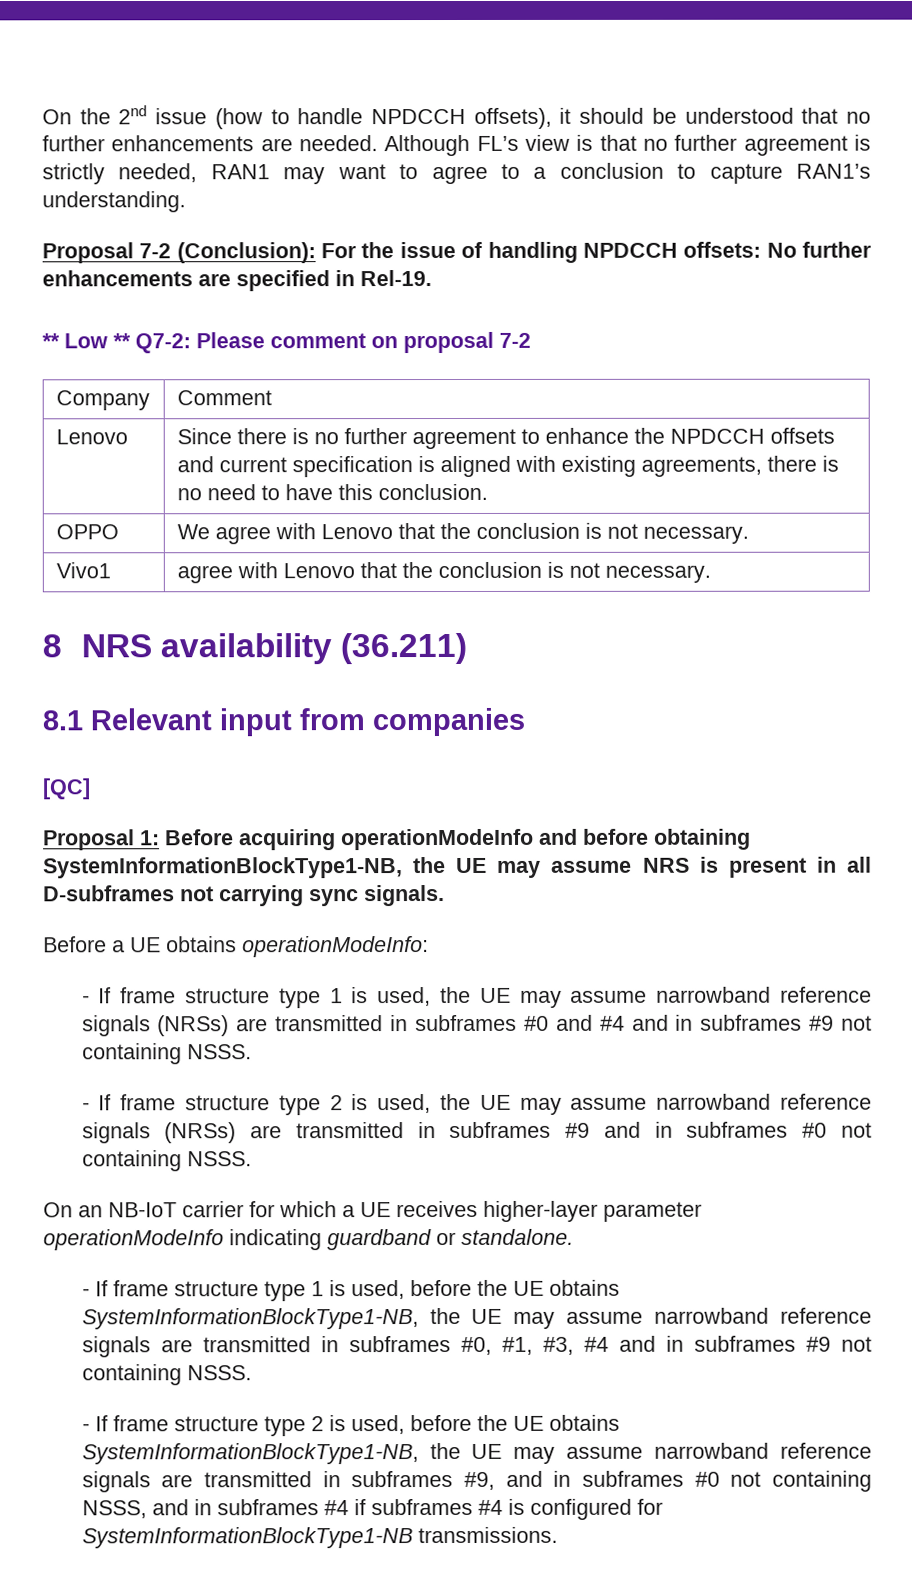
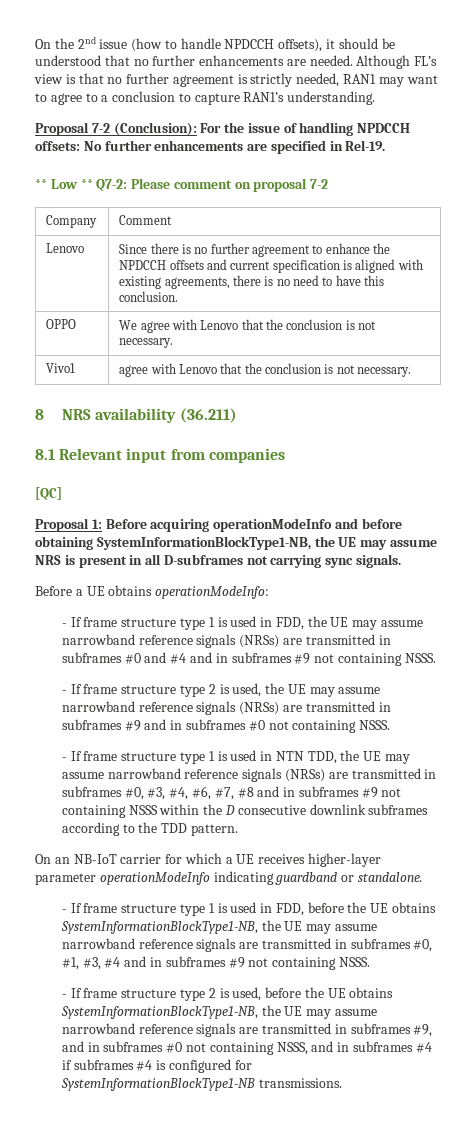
- - If frame structure type 1 is used, the UE may assume narrowband reference signals (NRSs) are transmitted in subframes #0 and #4 and in subframes #9 not containing NSSS.
+ - If frame structure type 1 is used in FDD, the UE may assume narrowband reference signals (NRSs) are transmitted in subframes #0 and #4 and in subframes #9 not containing NSSS.
+ - If frame structure type 1 is used in NTN TDD, the UE may assume narrowband reference signals (NRSs) are transmitted in subframes #0, #3, #4, #6, #7, #8 and in subframes #9 not containing NSSS within the D consecutive downlink subframes according to the TDD pattern.
- - If frame structure type 1 is used, before the UE obtains SystemInformationBlockType1-NB, the UE may assume narrowband reference signals are transmitted in subframes #0, #1, #3, #4 and in subframes #9 not containing NSSS.
+ - If frame structure type 1 is used in FDD, before the UE obtains SystemInformationBlockType1-NB, the UE may assume narrowband reference signals are transmitted in subframes #0, #1, #3, #4 and in subframes #9 not containing NSSS.

